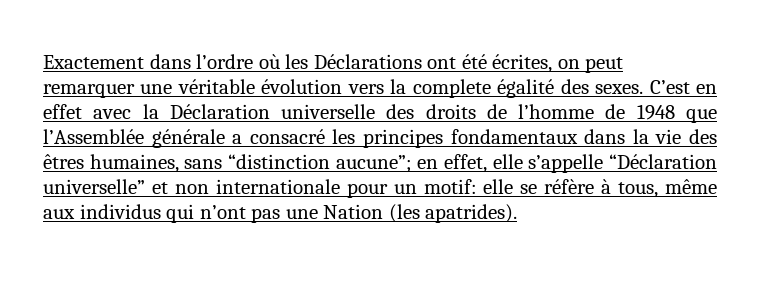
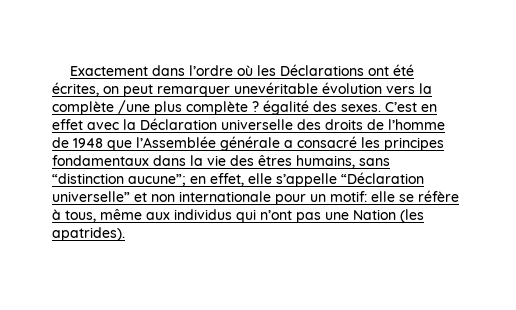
- Exactement dans l’ordre où les Déclarations ont été écrites, on peut remarquer une véritable évolution vers la complete égalité des sexes.
+ Exactement dans l’ordre où les Déclarations ont été écrites, on peut remarquer unevéritable évolution vers la complète /une plus complète ? égalité des sexes.
- C’est en effet avec la Déclaration universelle des droits de l’homme de 1948 que l’Assemblée générale a consacré les principes fondamentaux dans la vie des êtres humaines, sans “distinction aucune”; en effet, elle s’appelle “Déclaration universelle” et non internationale pour un motif: elle se réfère à tous, même aux individus qui n’ont pas une Nation (les apatrides).
+ C’est en effet avec la Déclaration universelle des droits de l’homme de 1948 que l’Assemblée générale a consacré les principes fondamentaux dans la vie des êtres humains, sans “distinction aucune”; en effet, elle s’appelle “Déclaration universelle” et non internationale pour un motif: elle se réfère à tous, même aux individus qui n’ont pas une Nation (les apatrides).

